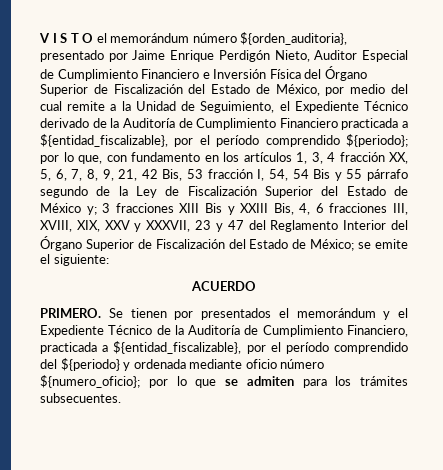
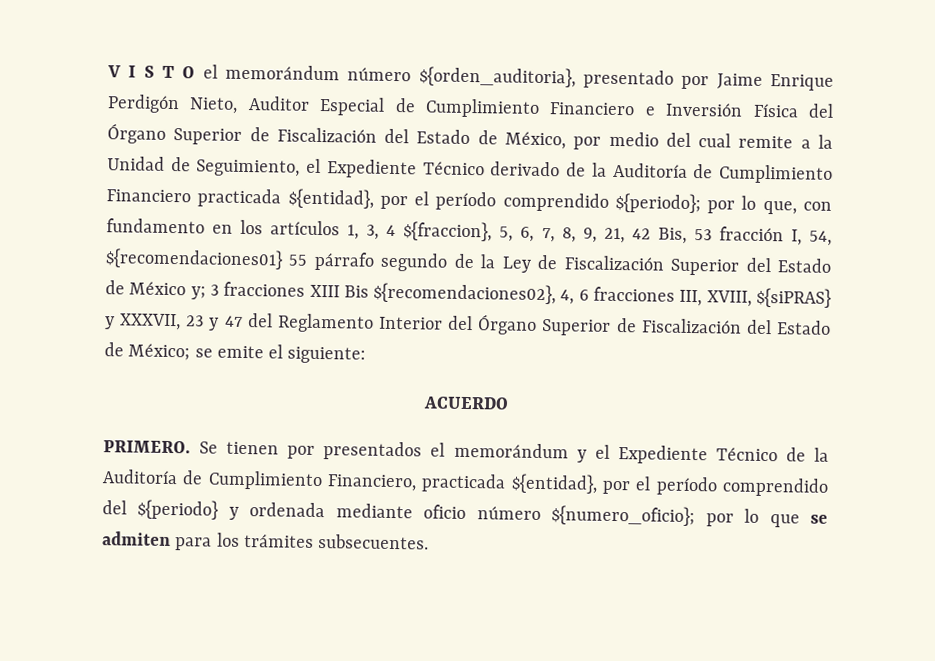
- V I S T O el memorándum número ${orden_auditoria}, presentado por Jaime Enrique Perdigón Nieto, Auditor Especial de Cumplimiento Financiero e Inversión Física del Órgano Superior de Fiscalización del Estado de México, por medio del cual remite a la Unidad de Seguimiento, el Expediente Técnico derivado de la Auditoría de Cumplimiento Financiero practicada a ${entidad_fiscalizable}, por el período comprendido ${periodo};
+ V I S T O el memorándum número ${orden_auditoria}, presentado por Jaime Enrique Perdigón Nieto, Auditor Especial de Cumplimiento Financiero e Inversión Física del Órgano Superior de Fiscalización del Estado de México, por medio del cual remite a la Unidad de Seguimiento, el Expediente Técnico derivado de la Auditoría de Cumplimiento Financiero practicada ${entidad}, por el período comprendido ${periodo};
- por lo que, con fundamento en los artículos 1, 3, 4 fracción XX, 5, 6, 7, 8, 9, 21, 42 Bis, 53 fracción I, 54, 54 Bis y 55 párrafo segundo de la Ley de Fiscalización Superior del Estado de México y;
+ por lo que, con fundamento en los artículos 1, 3, 4 ${fraccion}, 5, 6, 7, 8, 9, 21, 42 Bis, 53 fracción I, 54, ${recomendaciones01} 55 párrafo segundo de la Ley de Fiscalización Superior del Estado de México y;
- 3 fracciones XIII Bis y XXIII Bis, 4, 6 fracciones III, XVIII, XIX, XXV y XXXVII, 23 y 47 del Reglamento Interior del Órgano Superior de Fiscalización del Estado de México;
+ 3 fracciones XIII Bis ${recomendaciones02}, 4, 6 fracciones III, XVIII, ${siPRAS} y XXXVII, 23 y 47 del Reglamento Interior del Órgano Superior de Fiscalización del Estado de México;
- Se tienen por presentados el memorándum y el Expediente Técnico de la Auditoría de Cumplimiento Financiero, practicada a ${entidad_fiscalizable}, por el período comprendido del ${periodo} y ordenada mediante oficio número ${numero_oficio}; por lo que se admiten para los trámites subsecuentes.
+ Se tienen por presentados el memorándum y el Expediente Técnico de la Auditoría de Cumplimiento Financiero, practicada ${entidad}, por el período comprendido del ${periodo} y ordenada mediante oficio número ${numero_oficio}; por lo que se admiten para los trámites subsecuentes.

